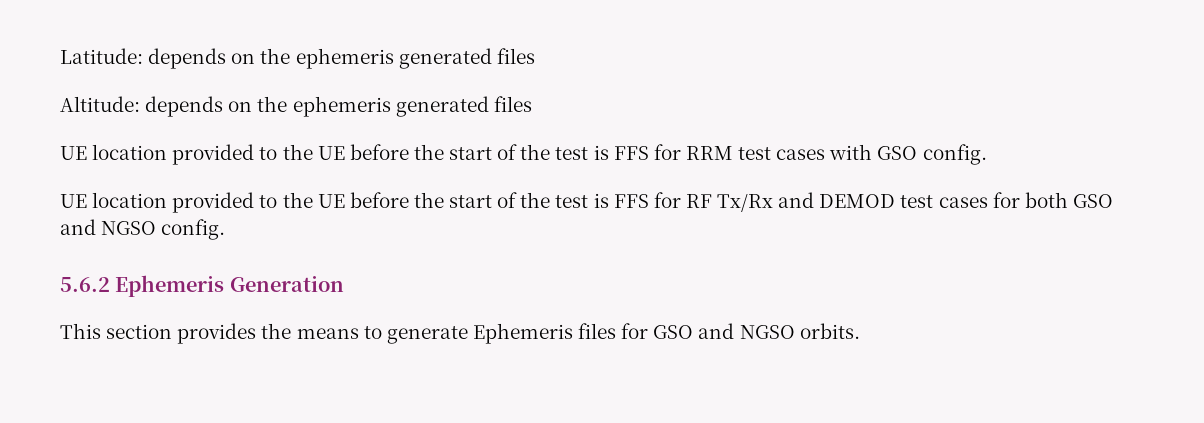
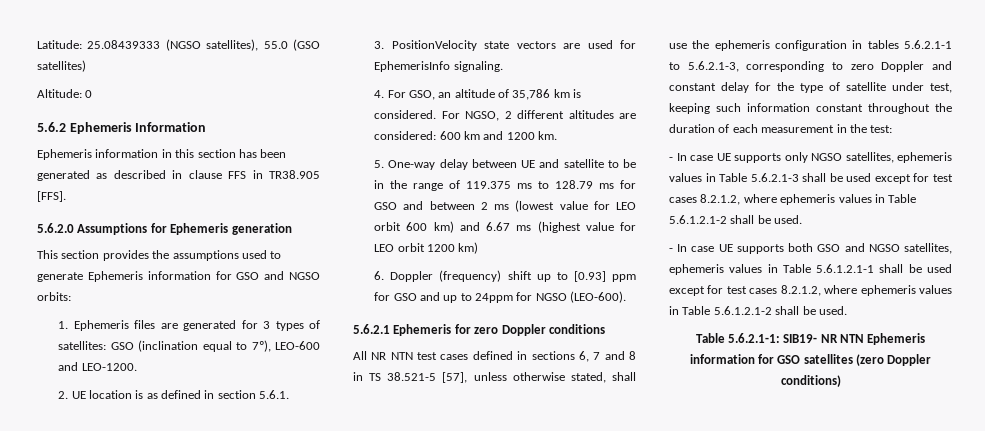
- Latitude: depends on the ephemeris generated files
- Altitude: depends on the ephemeris generated files
- UE location provided to the UE before the start of the test is FFS for RRM test cases with GSO config.
- UE location provided to the UE before the start of the test is FFS for RF Tx/Rx and DEMOD test cases for both GSO and NGSO config.
- 5.6.2 Ephemeris Generation
+ Latitude: 25.08439333 (NGSO satellites), 55.0 (GSO satellites)
+ Altitude: 0
+ 5.6.2 Ephemeris Information
+ Ephemeris information in this section has been generated as described in clause FFS in TR38.905 [FFS].
+ 5.6.2.0 Assumptions for Ephemeris generation
- This section provides the means to generate Ephemeris files for GSO and NGSO orbits.
+ This section provides the assumptions used to generate Ephemeris information for GSO and NGSO orbits:
+ 1. Ephemeris files are generated for 3 types of satellites: GSO (inclination equal to 7º), LEO-600 and LEO-1200.
+ 2. UE location is as defined in section 5.6.1.
+ 3. PositionVelocity state vectors are used for EphemerisInfo signaling.
+ 4. For GSO, an altitude of 35,786 km is considered. For NGSO, 2 different altitudes are considered: 600 km and 1200 km.
+ 5. One-way delay between UE and satellite to be in the range of 119.375 ms to 128.79 ms for GSO and between 2 ms (lowest value for LEO orbit 600 km) and 6.67 ms (highest value for LEO orbit 1200 km)
+ 6. Doppler (frequency) shift up to [0.93] ppm for GSO and up to 24ppm for NGSO (LEO-600).
+ 5.6.2.1 Ephemeris for zero Doppler conditions
+ All NR NTN test cases defined in sections 6, 7 and 8 in TS 38.521-5 [57], unless otherwise stated, shall use the ephemeris configuration in tables 5.6.2.1-1 to 5.6.2.1-3, corresponding to zero Doppler and constant delay for the type of satellite under test, keeping such information constant throughout the duration of each measurement in the test:
+ - In case UE supports only NGSO satellites, ephemeris values in Table 5.6.2.1-3 shall be used except for test cases 8.2.1.2, where ephemeris values in Table 5.6.1.2.1-2 shall be used.
+ - In case UE supports both GSO and NGSO satellites, ephemeris values in Table 5.6.1.2.1-1 shall be used except for test cases 8.2.1.2, where ephemeris values in Table 5.6.1.2.1-2 shall be used.
+ Table 5.6.2.1-1: SIB19- NR NTN Ephemeris information for GSO satellites (zero Doppler conditions)

